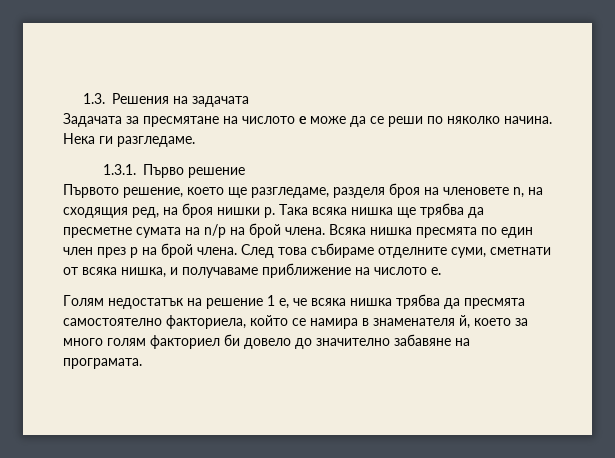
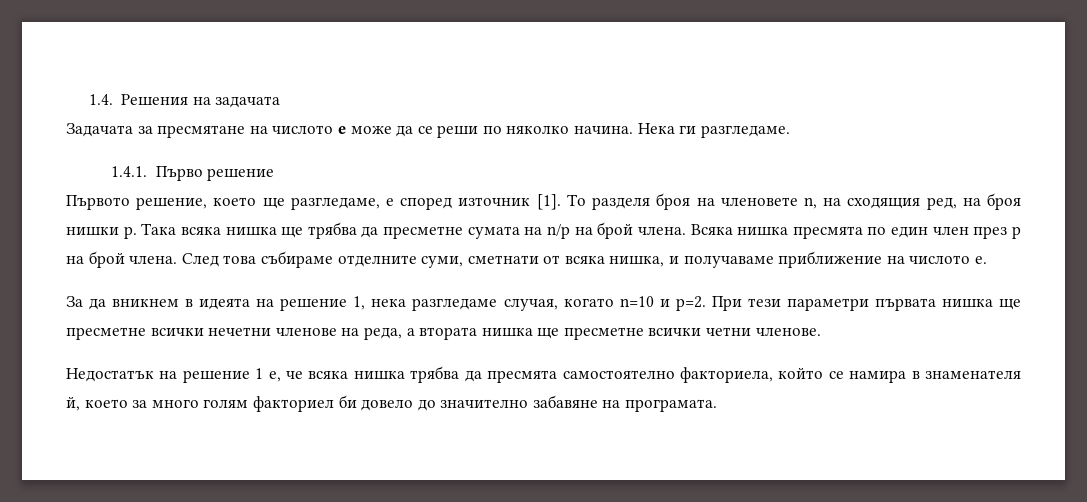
- 1.3. Решения на задачата
+ 1.4. Решения на задачата
- 1.3.1. Първо решение
+ 1.4.1. Първо решение
- Първото решение, което ще разгледаме, разделя броя на членовете n, на сходящия ред, на броя нишки p. Така всяка нишка ще трябва да пресметне сумата на n/p на брой члена.
+ Първото решение, което ще разгледаме, е според източник [1]. То разделя броя на членовете n, на сходящия ред, на броя нишки p. Така всяка нишка ще трябва да пресметне сумата на n/p на брой члена.
- Голям недостатък на решение 1 е, че всяка нишка трябва да пресмята самостоятелно факториела, който се намира в знаменателя й, което за много голям факториел би довело до значително забавяне на програмата.
+ За да вникнем в идеята на решение 1, нека разгледаме случая, когато n=10 и p=2. При тези параметри първата нишка ще пресметне всички нечетни членове на реда, а втората нишка ще пресметне всички четни членове.
+ Недостатък на решение 1 е, че всяка нишка трябва да пресмята самостоятелно факториела, който се намира в знаменателя й, което за много голям факториел би довело до значително забавяне на програмата.

